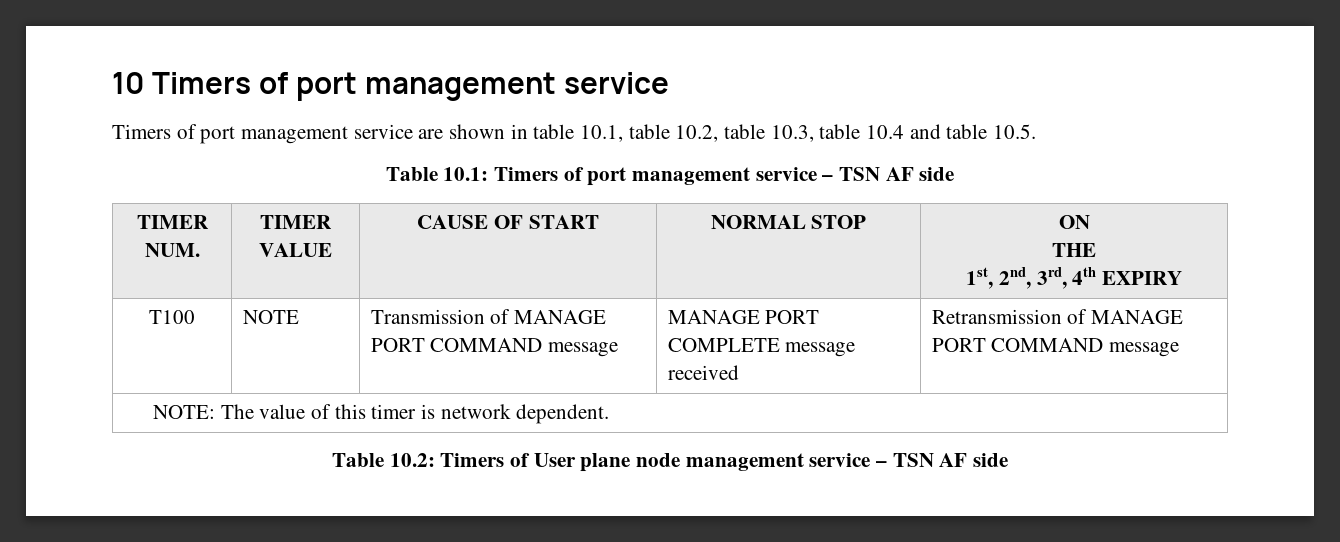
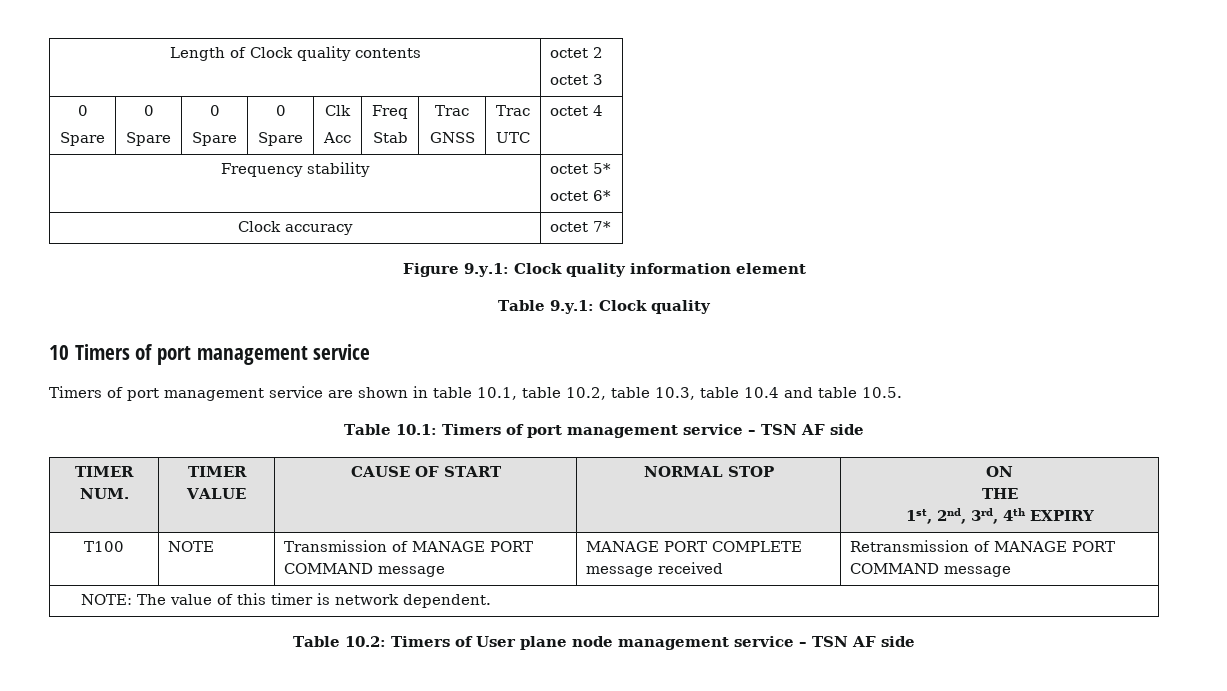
+ Length of Clock quality contents | octet 2
+ octet 3
+ 0
+ Spare | 0
+ Spare | 0
+ Spare | 0
+ Spare | Clk
+ Acc | Freq
+ Stab | Trac
+ GNSS | Trac
+ UTC | octet 4
+ Frequency stability | octet 5*
+ octet 6*
+ Clock accuracy | octet 7*
+ Figure 9.y.1: Clock quality information element
+ Table 9.y.1: Clock quality

